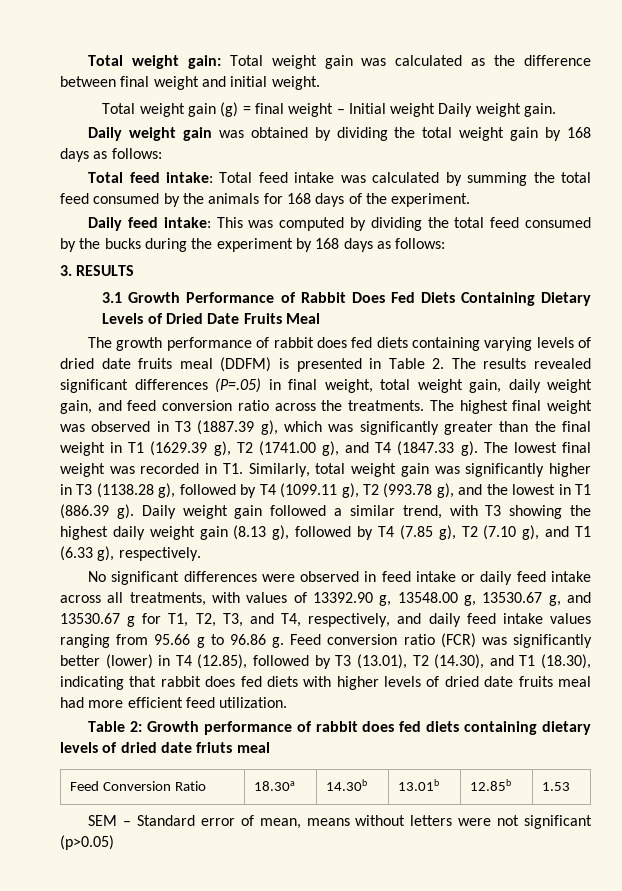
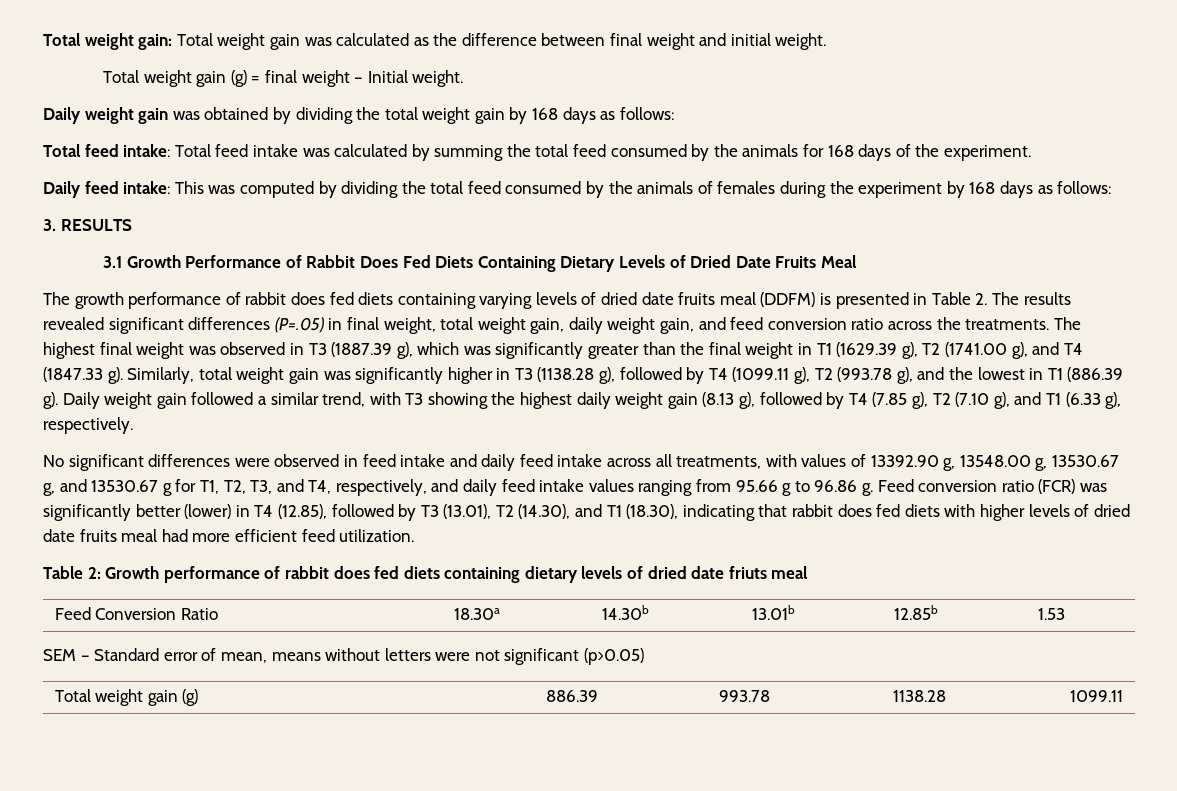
- Total weight gain (g) = final weight – Initial weight Daily weight gain.
+ Total weight gain (g) = final weight – Initial weight.
- Daily feed intake: This was computed by dividing the total feed consumed by the bucks during the experiment by 168 days as follows:
+ Daily feed intake: This was computed by dividing the total feed consumed by the animals of females during the experiment by 168 days as follows:
- The lowest final weight was recorded in T1. Similarly, total weight gain was significantly higher in T3 (1138.28 g), followed by T4 (1099.11 g), T2 (993.78 g), and the lowest in T1 (886.39 g).
+ Similarly, total weight gain was significantly higher in T3 (1138.28 g), followed by T4 (1099.11 g), T2 (993.78 g), and the lowest in T1 (886.39 g).
- No significant differences were observed in feed intake or daily feed intake across all treatments, with values of 13392.90 g, 13548.00 g, 13530.67 g, and 13530.67 g for T1, T2, T3, and T4, respectively, and daily feed intake values ranging from 95.66 g to 96.86 g.
+ No significant differences were observed in feed intake and daily feed intake across all treatments, with values of 13392.90 g, 13548.00 g, 13530.67 g, and 13530.67 g for T1, T2, T3, and T4, respectively, and daily feed intake values ranging from 95.66 g to 96.86 g.
+ Total weight gain (g) | 886.39 | 993.78 | 1138.28 | 1099.11

